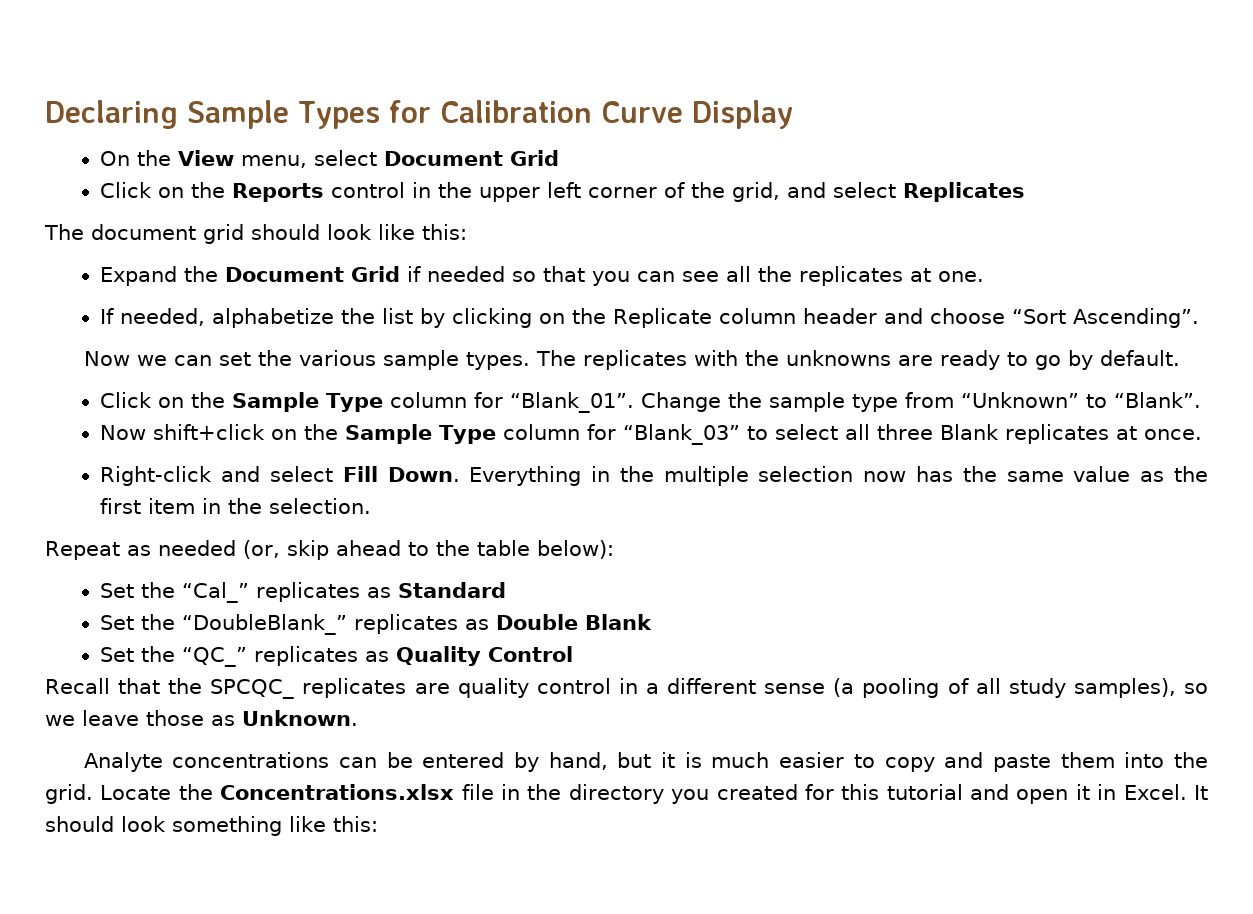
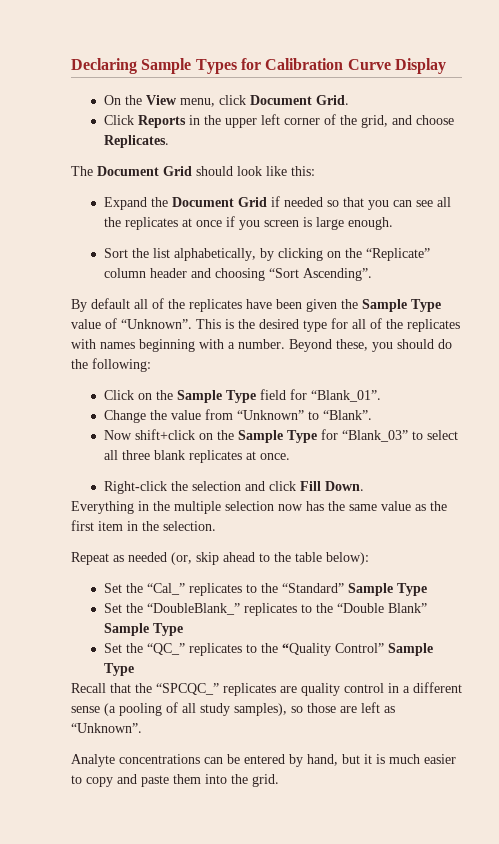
- On the View menu, select Document Grid
- Click on the Reports control in the upper left corner of the grid, and select Replicates
- The document grid should look like this:
+ On the View menu, click Document Grid.
+ Click Reports in the upper left corner of the grid, and choose Replicates.
+ The Document Grid should look like this:
- Expand the Document Grid if needed so that you can see all the replicates at one.
- If needed, alphabetize the list by clicking on the Replicate column header and choose “Sort Ascending”.
+ Expand the Document Grid if needed so that you can see all the replicates at once if you screen is large enough.
+ Sort the list alphabetically, by clicking on the “Replicate” column header and choosing “Sort Ascending”.
- Now we can set the various sample types. The replicates with the unknowns are ready to go by default.
+ By default all of the replicates have been given the Sample Type value of “Unknown”. This is the desired type for all of the replicates with names beginning with a number. Beyond these, you should do the following:
- Click on the Sample Type column for “Blank_01”. Change the sample type from “Unknown” to “Blank”.
+ Click on the Sample Type field for “Blank_01”.
+ Change the value from “Unknown” to “Blank”.
- Now shift+click on the Sample Type column for “Blank_03” to select all three Blank replicates at once.
+ Now shift+click on the Sample Type for “Blank_03” to select all three blank replicates at once.
- Right-click and select Fill Down. Everything in the multiple selection now has the same value as the first item in the selection.
+ Right-click the selection and click Fill Down.
+ Everything in the multiple selection now has the same value as the first item in the selection.
- Set the “Cal_” replicates as Standard
+ Set the “Cal_” replicates to the “Standard” Sample Type
- Set the “DoubleBlank_” replicates as Double Blank
- Set the “QC_” replicates as Quality Control
+ Set the “DoubleBlank_” replicates to the “Double Blank” Sample Type
+ Set the “QC_” replicates to the “Quality Control” Sample Type
- Recall that the SPCQC_ replicates are quality control in a different sense (a pooling of all study samples), so we leave those as Unknown.
+ Recall that the “SPCQC_” replicates are quality control in a different sense (a pooling of all study samples), so those are left as “Unknown”.
- Locate the Concentrations.xlsx file in the directory you created for this tutorial and open it in Excel. It should look something like this:

